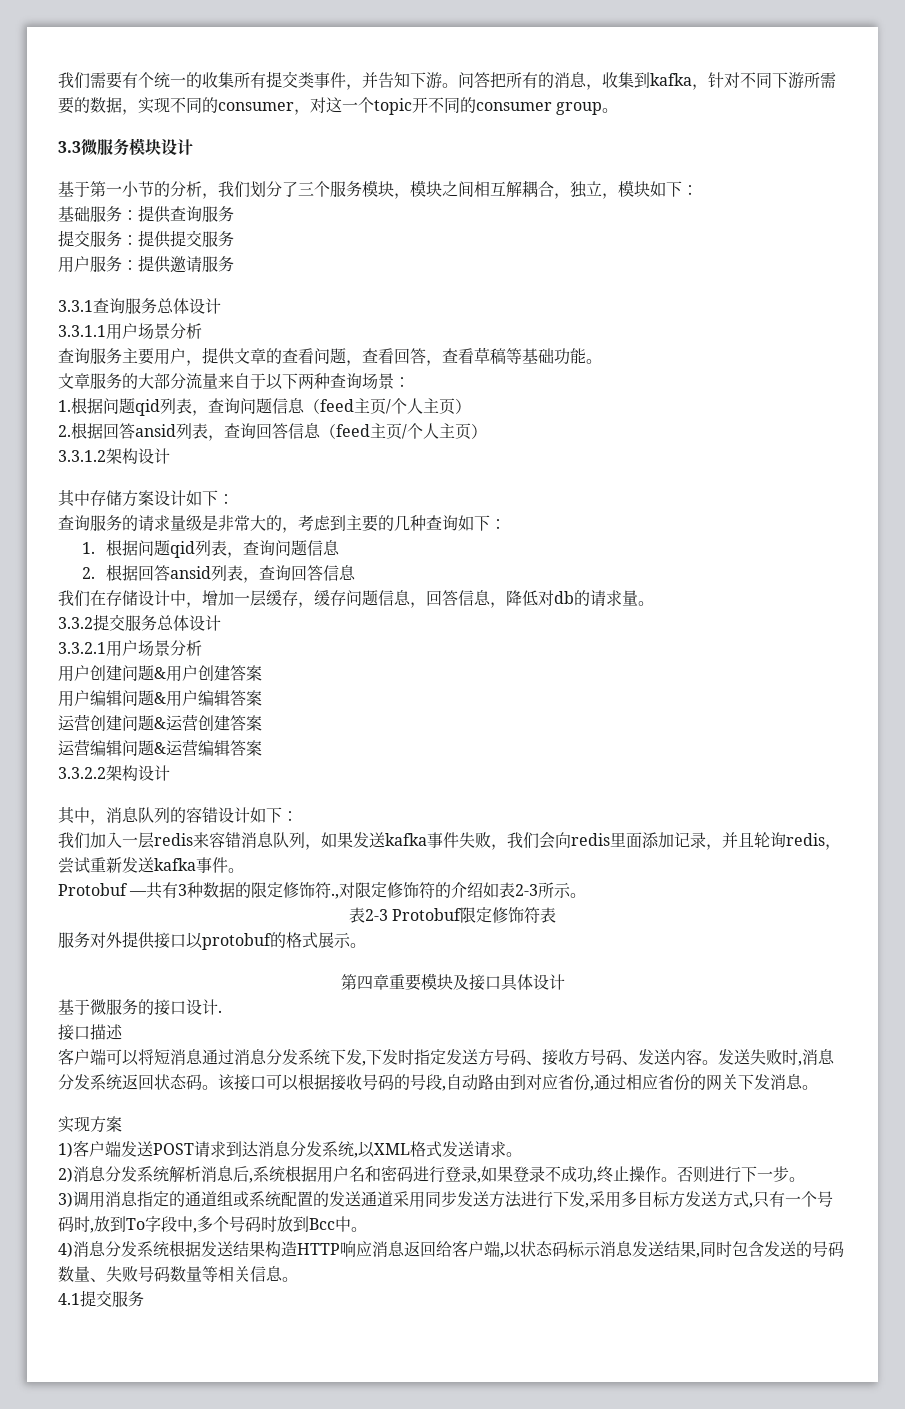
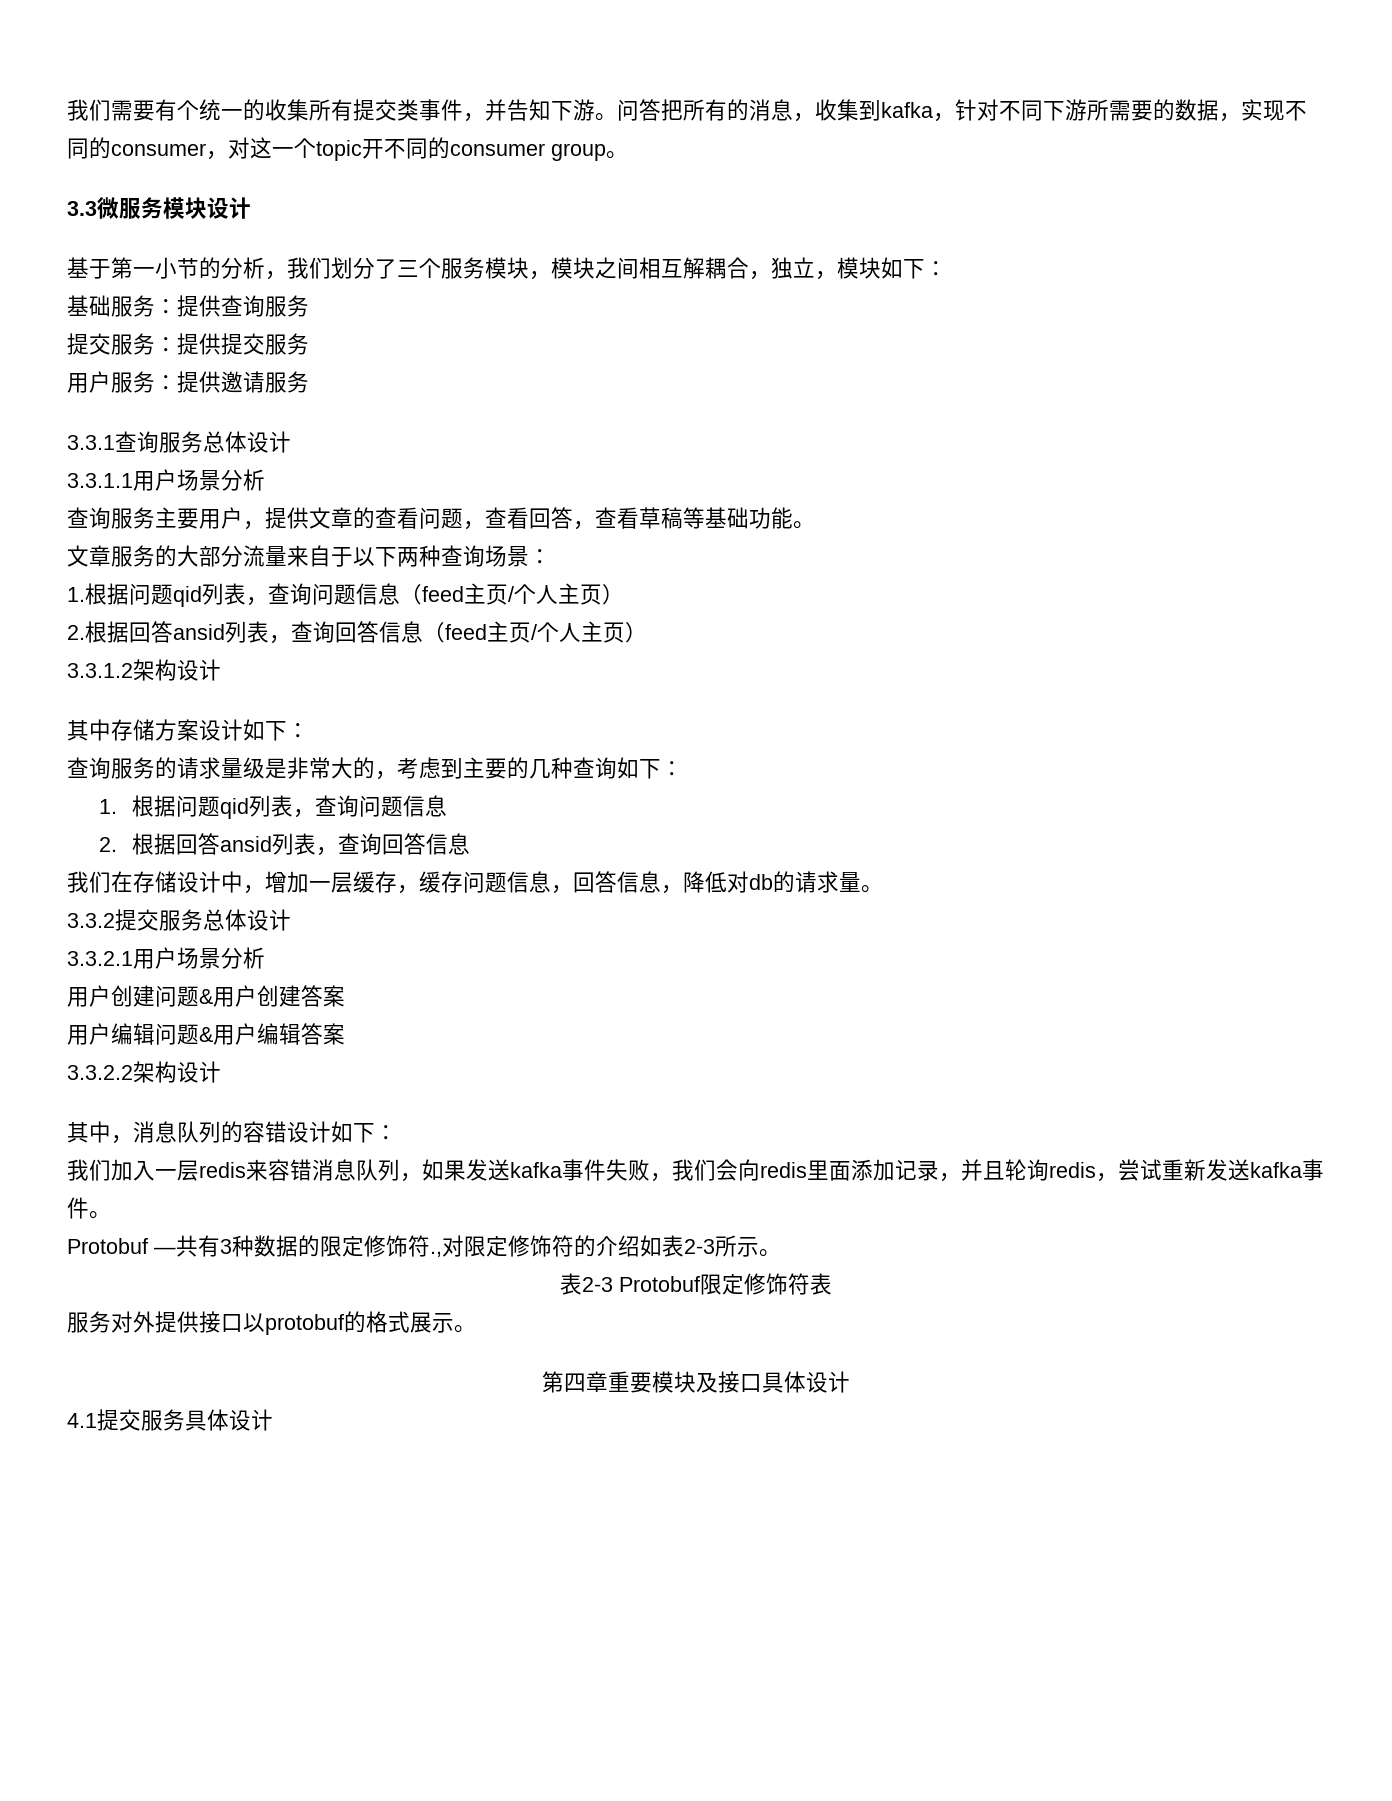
- 运营创建问题&运营创建答案
- 运营编辑问题&运营编辑答案
- 基于微服务的接口设计.
- 接口描述
- 客户端可以将短消息通过消息分发系统下发,下发时指定发送方号码、接收方号码、发送内容。发送失败时,消息分发系统返回状态码。该接口可以根据接收号码的号段,自动路由到对应省份,通过相应省份的网关下发消息。
- 实现方案
- 1)客户端发送POST请求到达消息分发系统,以XML格式发送请求。
- 2)消息分发系统解析消息后,系统根据用户名和密码进行登录,如果登录不成功,终止操作。否则进行下一步。
- 3)调用消息指定的通道组或系统配置的发送通道采用同步发送方法进行下发,采用多目标方发送方式,只有一个号码时,放到To字段中,多个号码时放到Bcc中。
- 4)消息分发系统根据发送结果构造HTTP响应消息返回给客户端,以状态码标示消息发送结果,同时包含发送的号码数量、失败号码数量等相关信息。
- 4.1提交服务
+ 4.1提交服务具体设计

